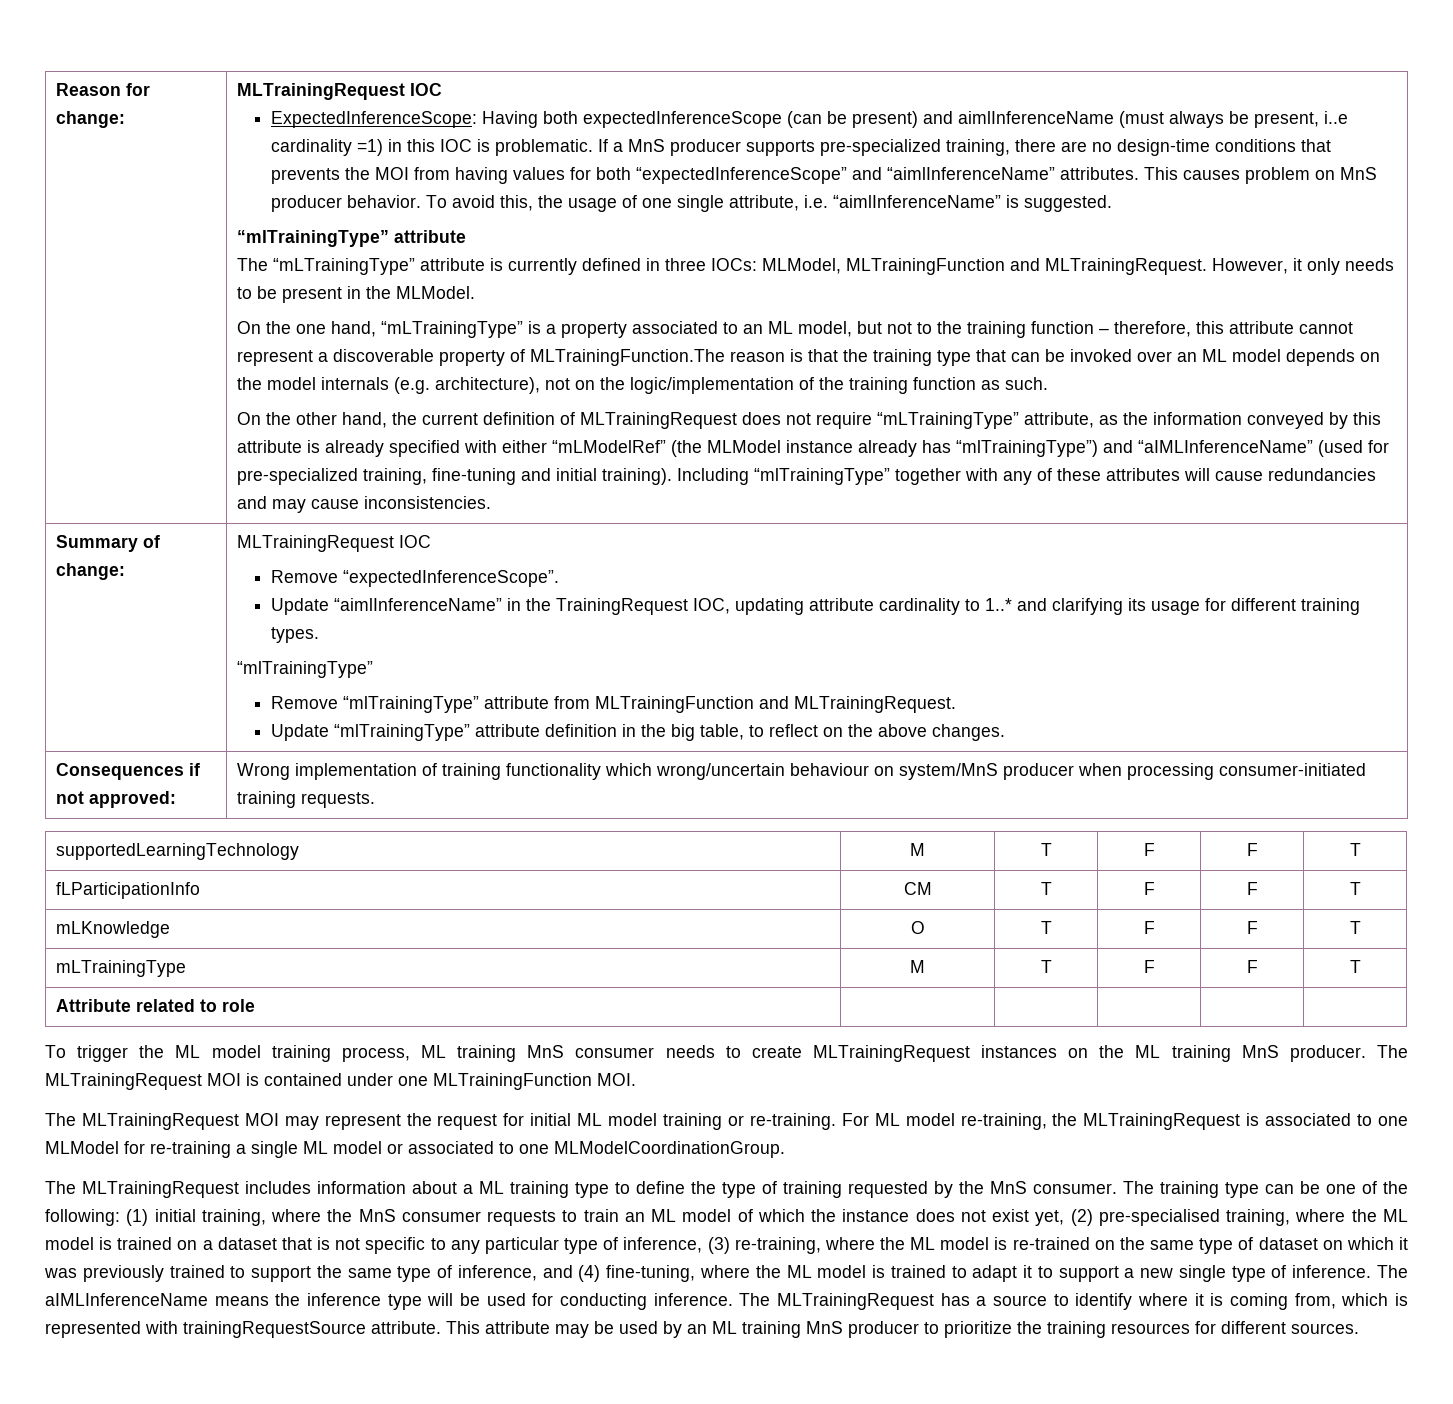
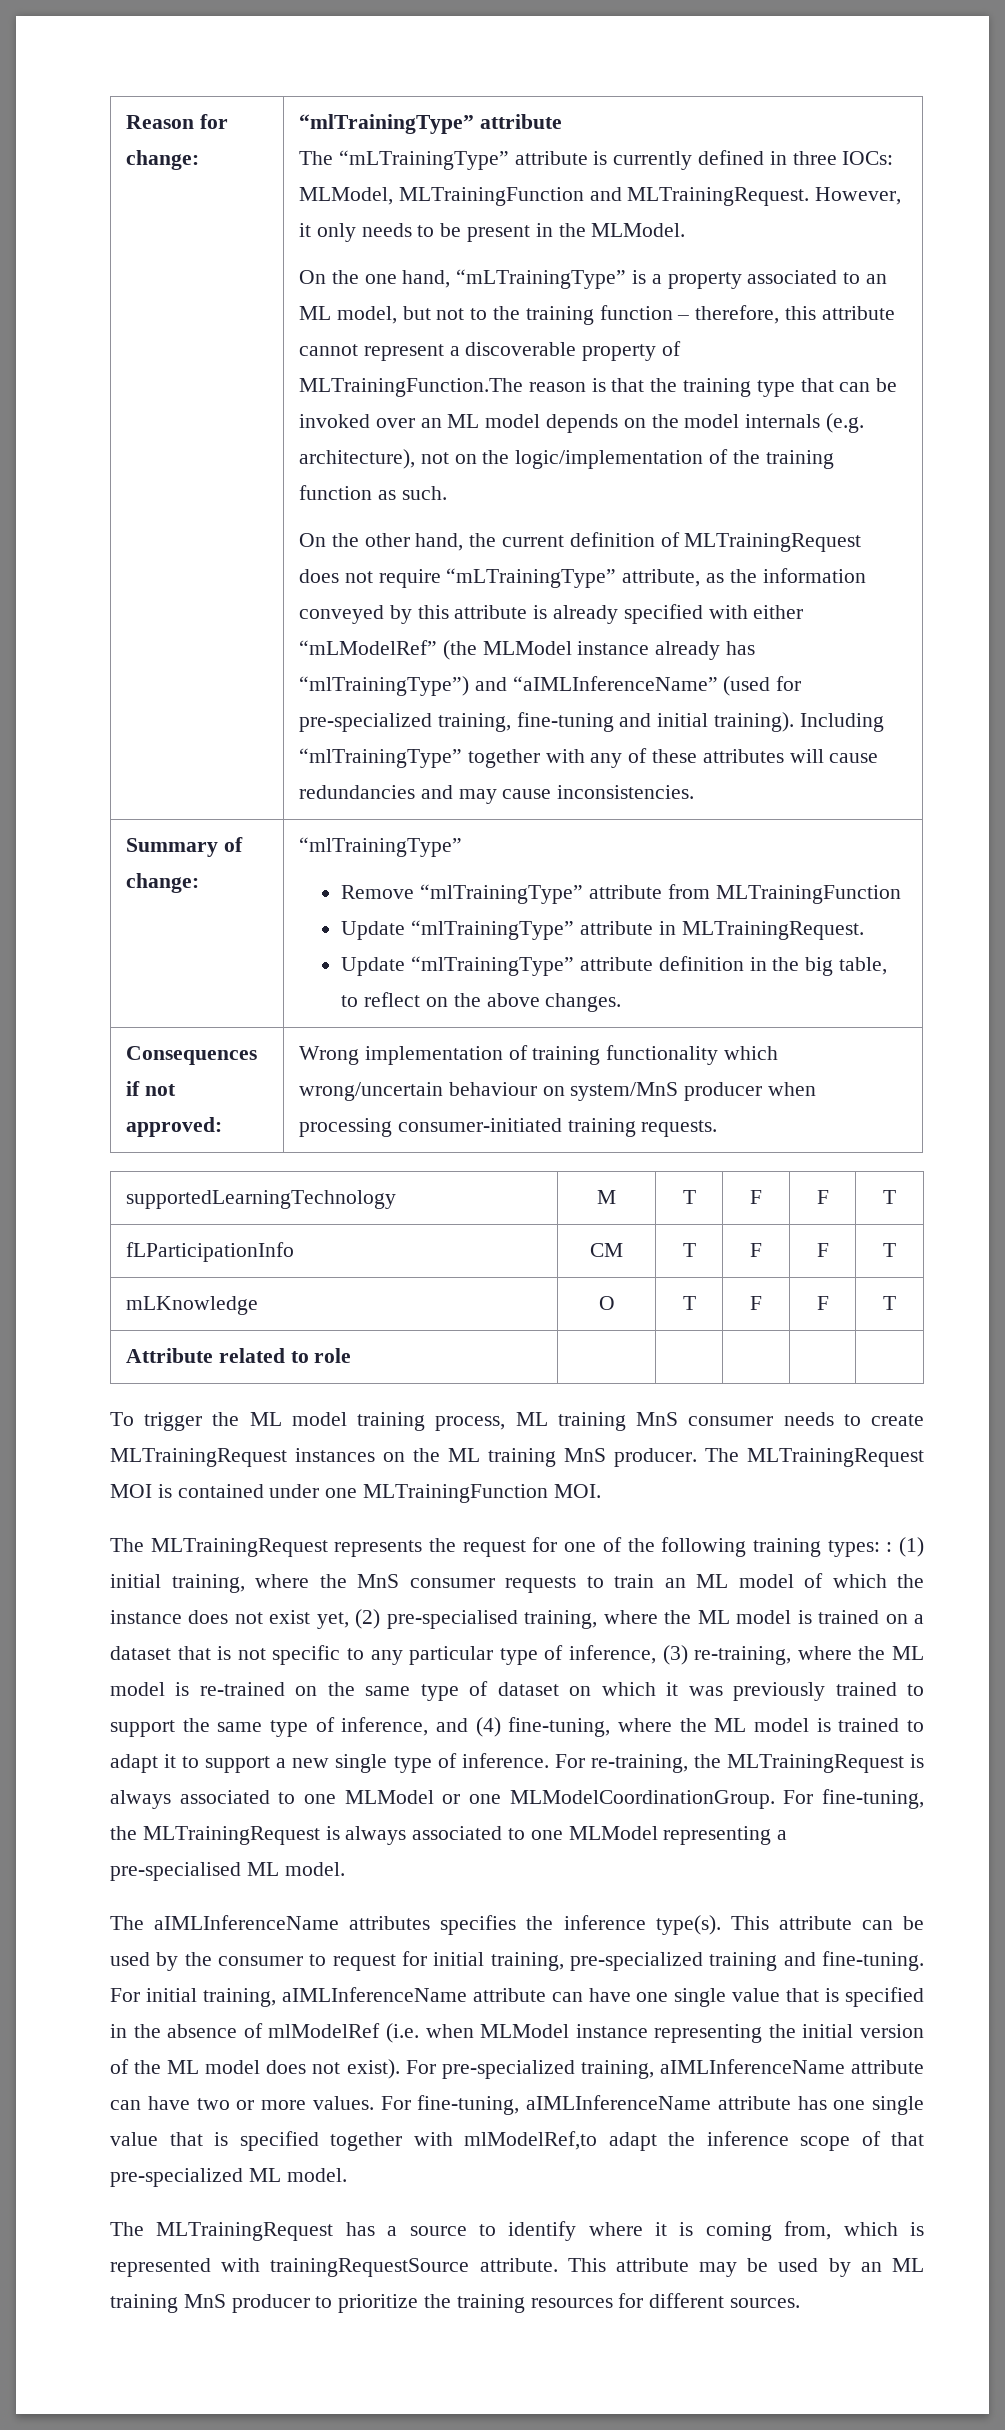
- Reason for change: | MLTrainingRequest IOC
- ExpectedInferenceScope: Having both expectedInferenceScope (can be present) and aimlInferenceName (must always be present, i..e cardinality =1) in this IOC is problematic. If a MnS producer supports pre-specialized training, there are no design-time conditions that prevents the MOI from having values for both “expectedInferenceScope” and “aimlInferenceName” attributes. This causes problem on MnS producer behavior. To avoid this, the usage of one single attribute, i.e. “aimlInferenceName” is suggested.
+ Reason for change:
- Summary of change: | MLTrainingRequest IOC
- Remove “expectedInferenceScope”.
- Update “aimlInferenceName” in the TrainingRequest IOC, updating attribute cardinality to 1..* and clarifying its usage for different training types.
+ Summary of change:
- Remove “mlTrainingType” attribute from MLTrainingFunction and MLTrainingRequest.
+ Remove “mlTrainingType” attribute from MLTrainingFunction
+ Update “mlTrainingType” attribute in MLTrainingRequest.
- mLTrainingType | M | T | F | F | T
- The MLTrainingRequest MOI may represent the request for initial ML model training or re-training. For ML model re-training, the MLTrainingRequest is associated to one MLModel for re-training a single ML model or associated to one MLModelCoordinationGroup.
- The MLTrainingRequest includes information about a ML training type to define the type of training requested by the MnS consumer. The training type can be one of the following:
+ The MLTrainingRequest represents the request for one of the following training types: :
- The aIMLInferenceName means the inference type will be used for conducting inference. The MLTrainingRequest has a source to identify where it is coming from, which is represented with trainingRequestSource attribute.
+ For re-training, the MLTrainingRequest is always associated to one MLModel or one MLModelCoordinationGroup. For fine-tuning, the MLTrainingRequest is always associated to one MLModel representing a pre-specialised ML model.
+ The aIMLInferenceName attributes specifies the inference type(s). This attribute can be used by the consumer to request for initial training, pre-specialized training and fine-tuning. For initial training, aIMLInferenceName attribute can have one single value that is specified in the absence of mlModelRef (i.e. when MLModel instance representing the initial version of the ML model does not exist). For pre-specialized training, aIMLInferenceName attribute can have two or more values. For fine-tuning, aIMLInferenceName attribute has one single value that is specified together with mlModelRef,to adapt the inference scope of that pre-specialized ML model.
+ The MLTrainingRequest has a source to identify where it is coming from, which is represented with trainingRequestSource attribute.

